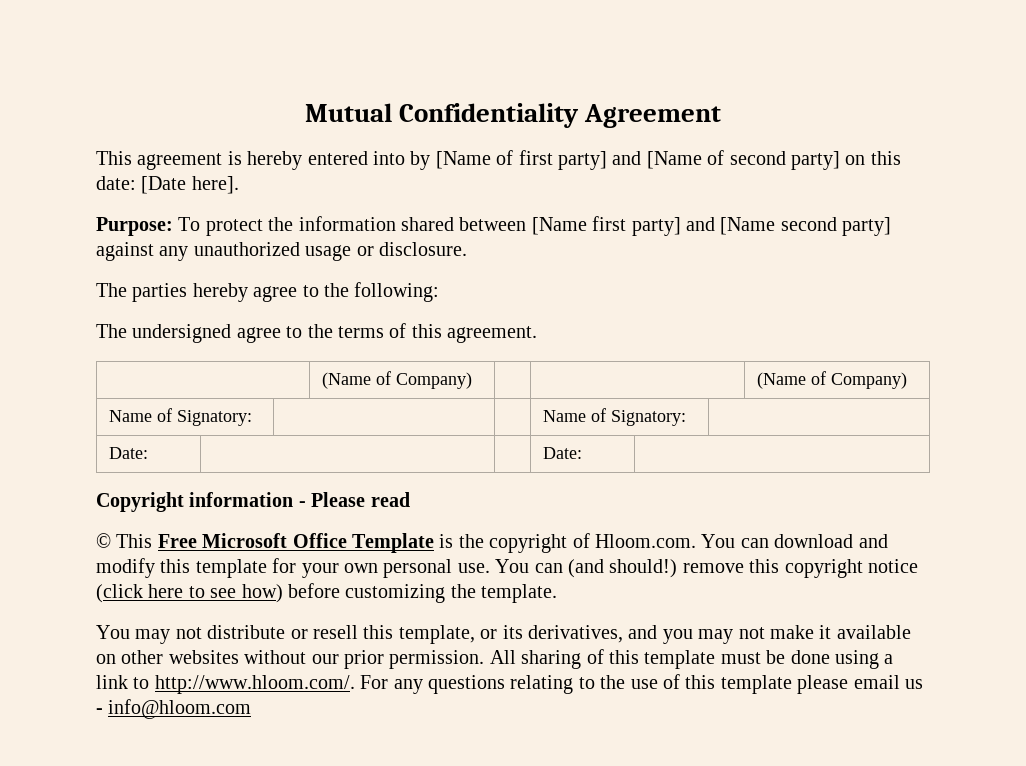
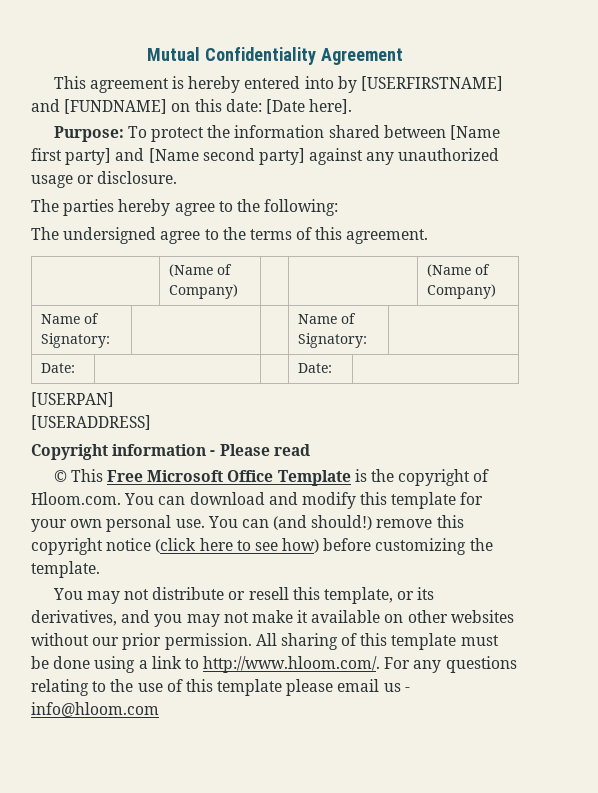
- This agreement is hereby entered into by [Name of first party] and [Name of second party] on this date: [Date here].
+ This agreement is hereby entered into by [USERFIRSTNAME] and [FUNDNAME] on this date: [Date here].
+ [USERPAN]
+ [USERADDRESS]

